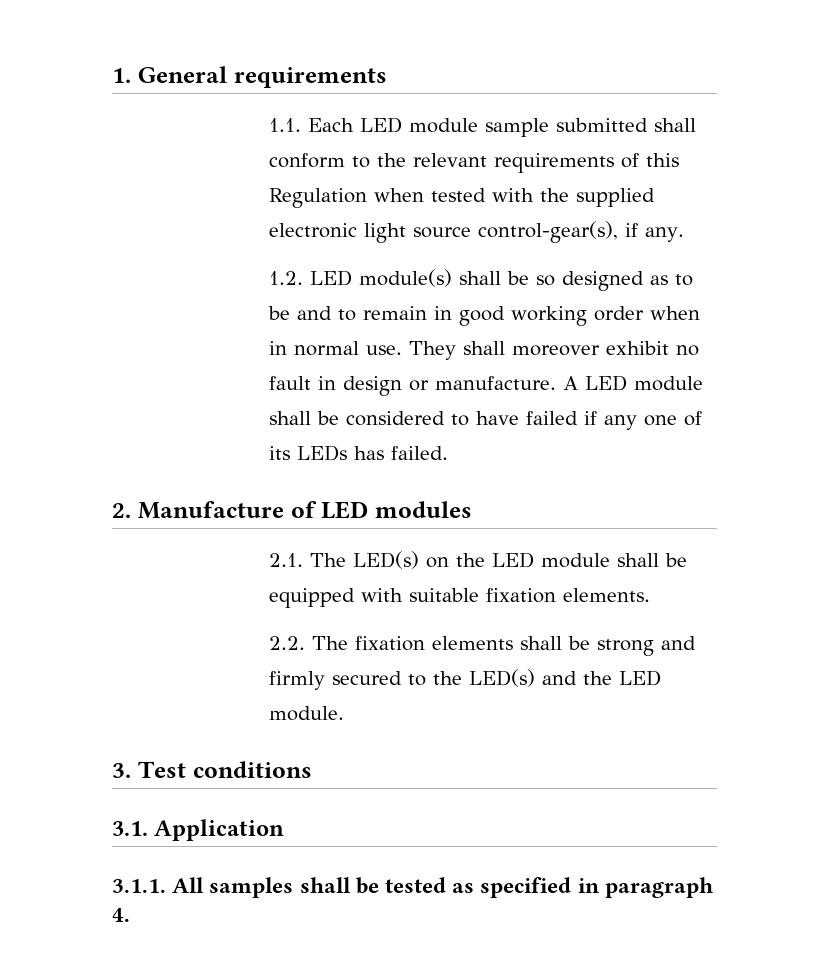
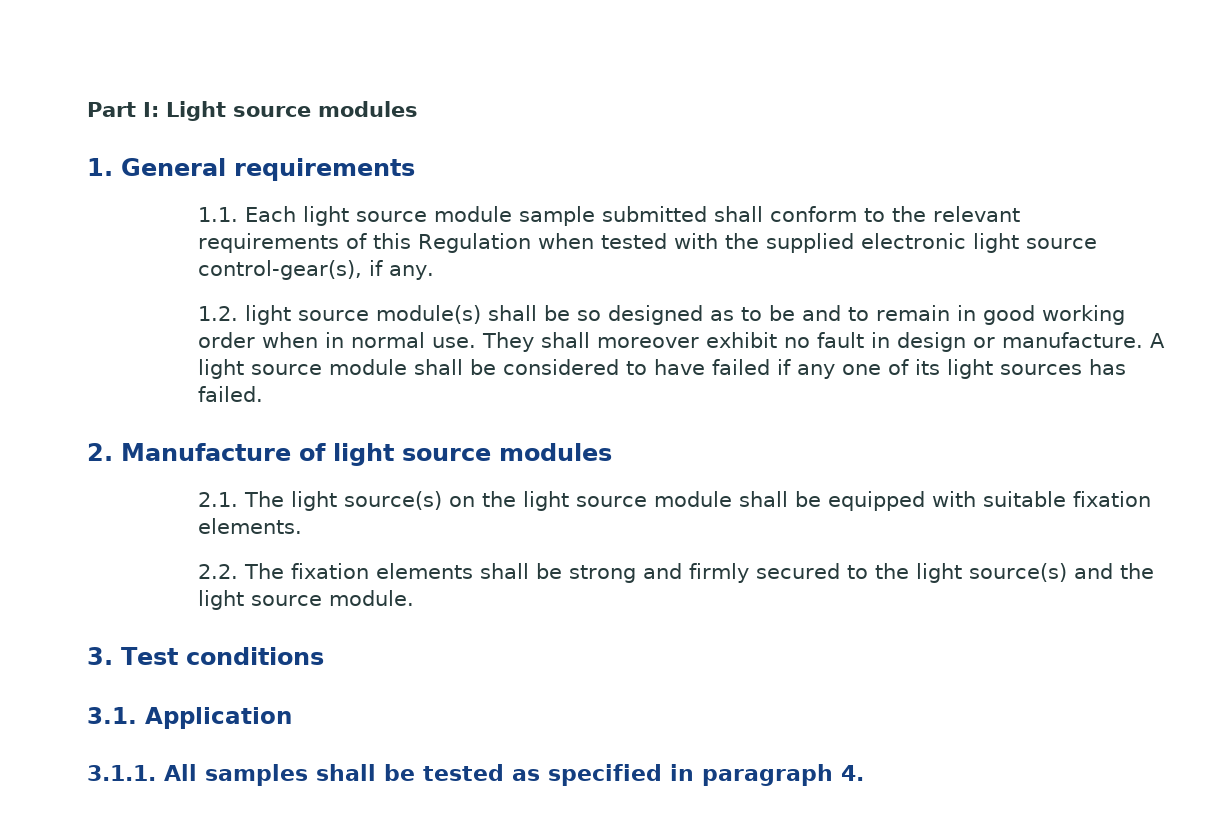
+ Part I: Light source modules
- 1.1. Each LED module sample submitted shall conform to the relevant requirements of this Regulation when tested with the supplied electronic light source control-gear(s), if any.
+ 1.1. Each light source module sample submitted shall conform to the relevant requirements of this Regulation when tested with the supplied electronic light source control-gear(s), if any.
- 1.2. LED module(s) shall be so designed as to be and to remain in good working order when in normal use.
+ 1.2. light source module(s) shall be so designed as to be and to remain in good working order when in normal use.
- A LED module shall be considered to have failed if any one of its LEDs has failed.
+ A light source module shall be considered to have failed if any one of its light sources has failed.
- 2. Manufacture of LED modules
+ 2. Manufacture of light source modules
- 2.1. The LED(s) on the LED module shall be equipped with suitable fixation elements.
+ 2.1. The light source(s) on the light source module shall be equipped with suitable fixation elements.
- 2.2. The fixation elements shall be strong and firmly secured to the LED(s) and the LED module.
+ 2.2. The fixation elements shall be strong and firmly secured to the light source(s) and the light source module.

